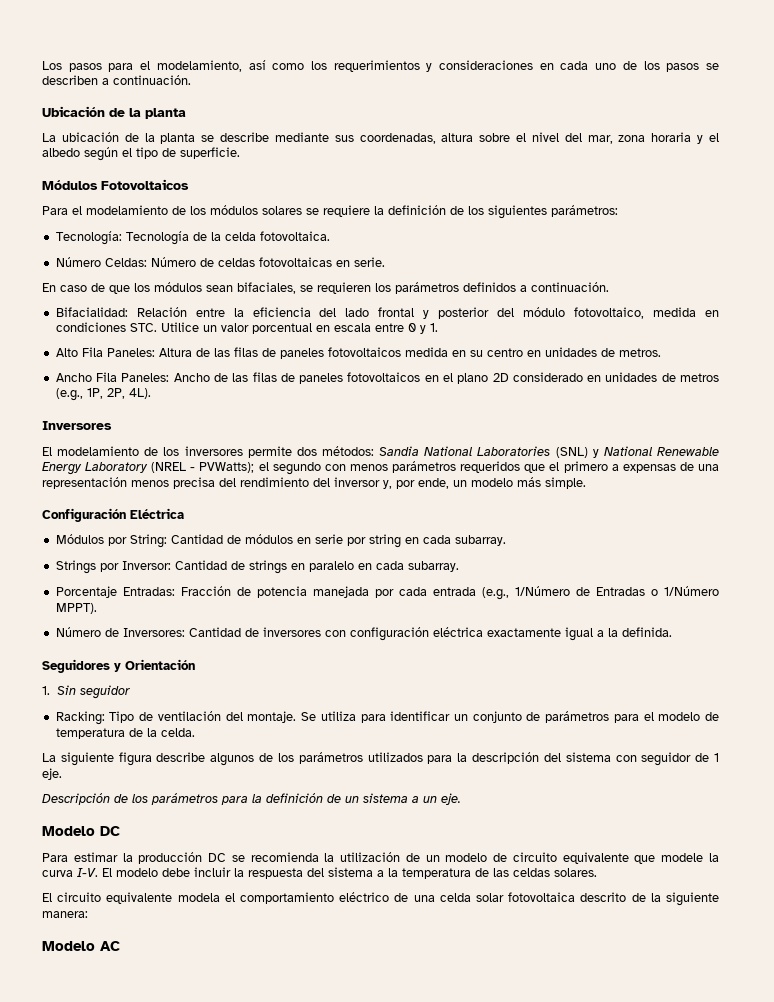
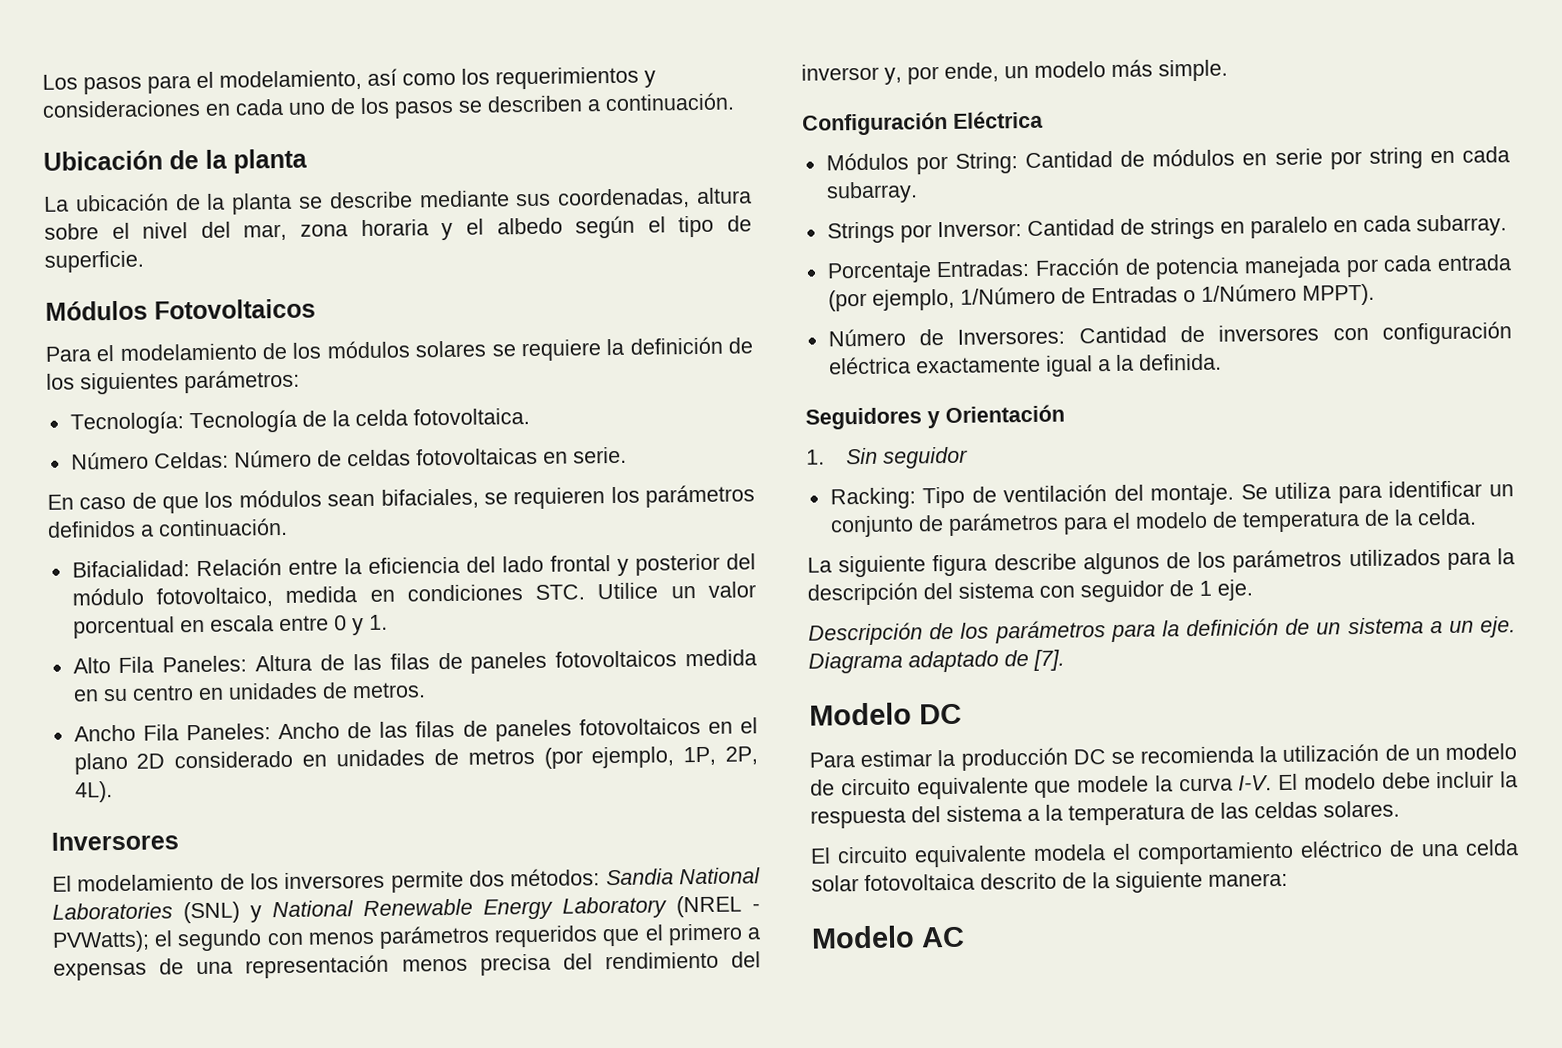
- Ancho Fila Paneles: Ancho de las filas de paneles fotovoltaicos en el plano 2D considerado en unidades de metros (e.g., 1P, 2P, 4L).
+ Ancho Fila Paneles: Ancho de las filas de paneles fotovoltaicos en el plano 2D considerado en unidades de metros (por ejemplo, 1P, 2P, 4L).
- Porcentaje Entradas: Fracción de potencia manejada por cada entrada (e.g., 1/Número de Entradas o 1/Número MPPT).
+ Porcentaje Entradas: Fracción de potencia manejada por cada entrada (por ejemplo, 1/Número de Entradas o 1/Número MPPT).
+ Diagrama adaptado de [7].

